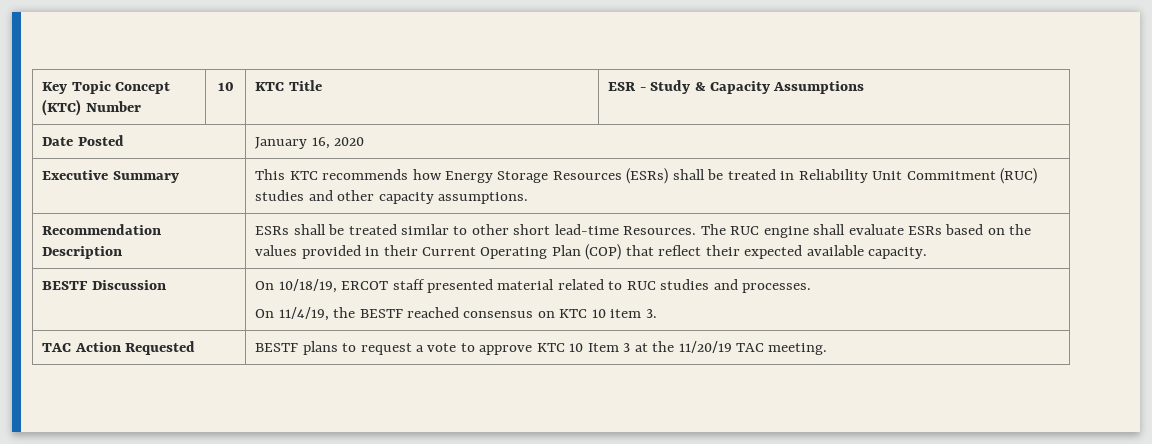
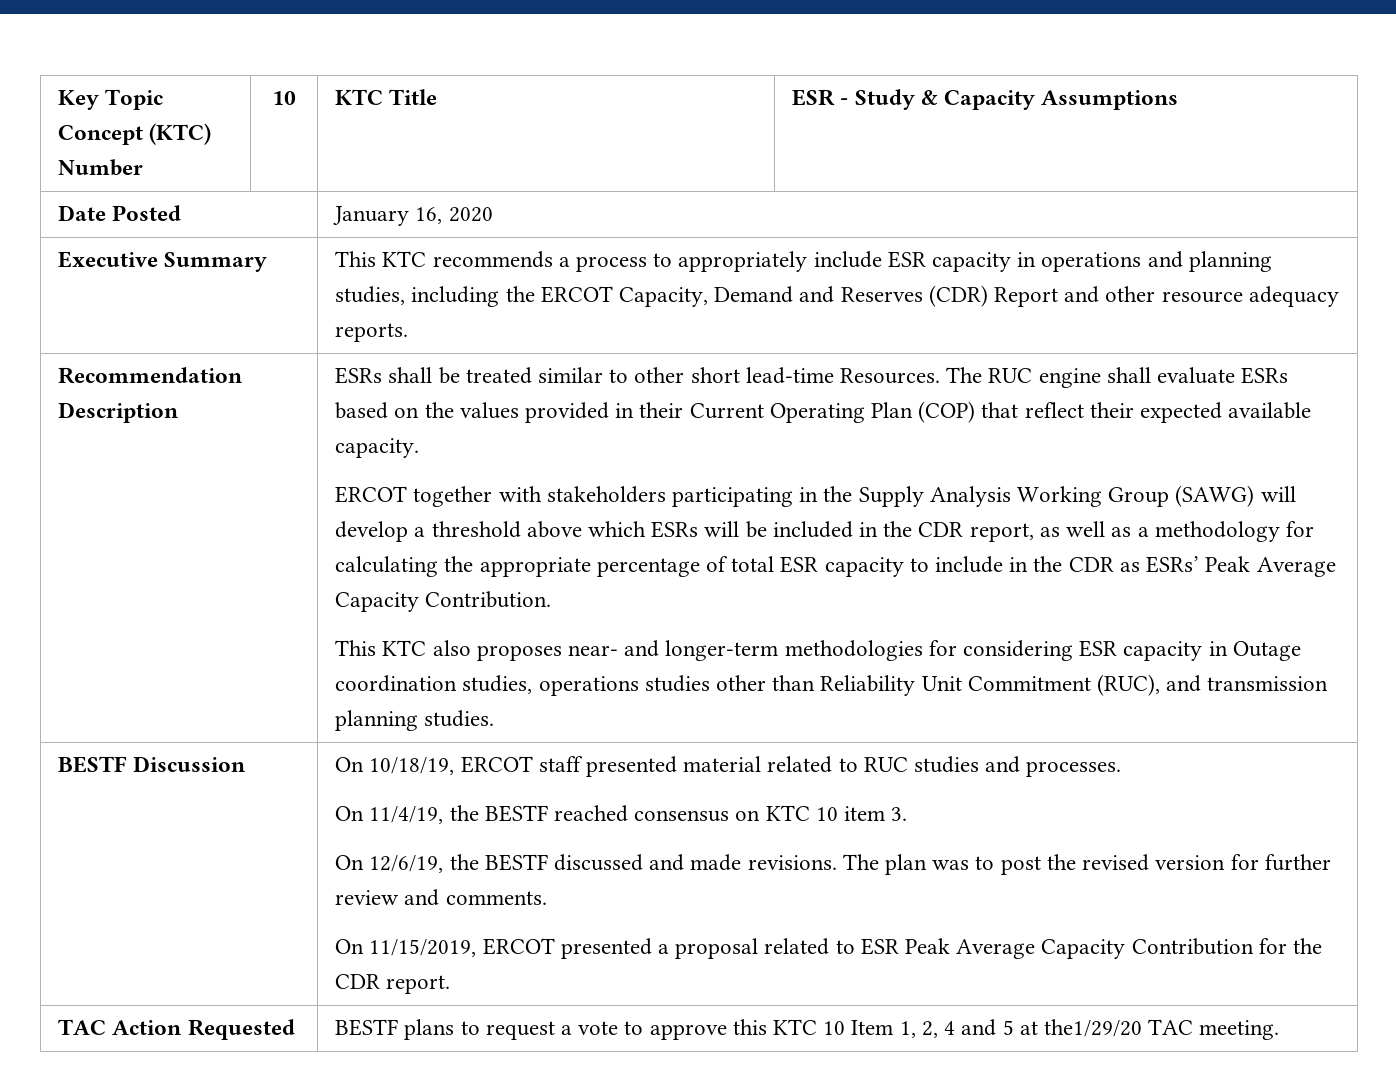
- Executive Summary | This KTC recommends how Energy Storage Resources (ESRs) shall be treated in Reliability Unit Commitment (RUC) studies and other capacity assumptions.
+ Executive Summary | This KTC recommends a process to appropriately include ESR capacity in operations and planning studies, including the ERCOT Capacity, Demand and Reserves (CDR) Report and other resource adequacy reports.
+ ERCOT together with stakeholders participating in the Supply Analysis Working Group (SAWG) will develop a threshold above which ESRs will be included in the CDR report, as well as a methodology for calculating the appropriate percentage of total ESR capacity to include in the CDR as ESRs’ Peak Average Capacity Contribution.
+ This KTC also proposes near- and longer-term methodologies for considering ESR capacity in Outage coordination studies, operations studies other than Reliability Unit Commitment (RUC), and transmission planning studies.
+ On 12/6/19, the BESTF discussed and made revisions. The plan was to post the revised version for further review and comments.
+ On 11/15/2019, ERCOT presented a proposal related to ESR Peak Average Capacity Contribution for the CDR report.
- TAC Action Requested | BESTF plans to request a vote to approve KTC 10 Item 3 at the 11/20/19 TAC meeting.
+ TAC Action Requested | BESTF plans to request a vote to approve this KTC 10 Item 1, 2, 4 and 5 at the1/29/20 TAC meeting.

